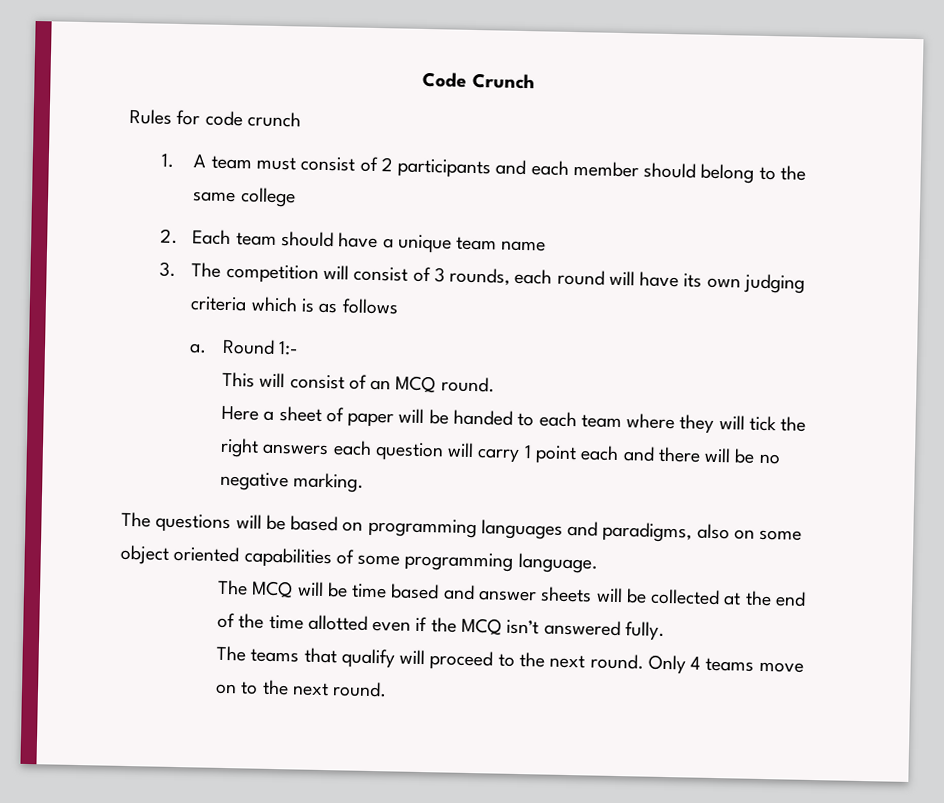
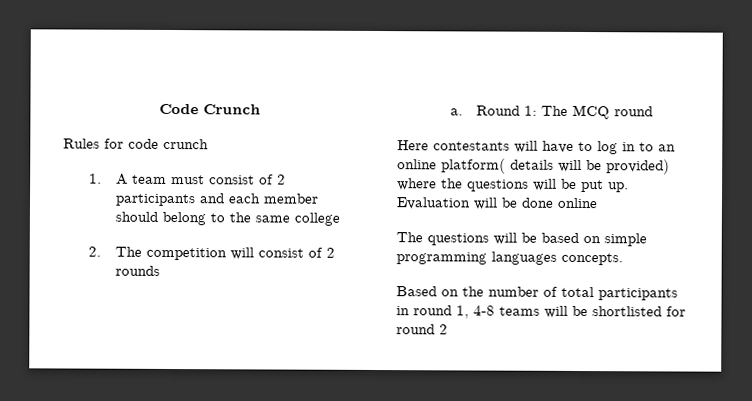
- 2. Each team should have a unique team name
- 3. The competition will consist of 3 rounds, each round will have its own judging criteria which is as follows
- a. Round 1:-
- This will consist of an MCQ round.
- Here a sheet of paper will be handed to each team where they will tick the right answers each question will carry 1 point each and there will be no negative marking.
+ 2. The competition will consist of 2 rounds
+ a. Round 1: The MCQ round
+ Here contestants will have to log in to an online platform( details will be provided) where the questions will be put up. Evaluation will be done online
- The questions will be based on programming languages and paradigms, also on some object oriented capabilities of some programming language.
- The MCQ will be time based and answer sheets will be collected at the end of the time allotted even if the MCQ isn’t answered fully.
- The teams that qualify will proceed to the next round. Only 4 teams move on to the next round.
+ The questions will be based on simple programming languages concepts.
+ Based on the number of total participants in round 1, 4-8 teams will be shortlisted for round 2

